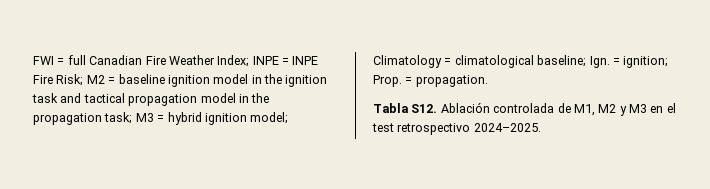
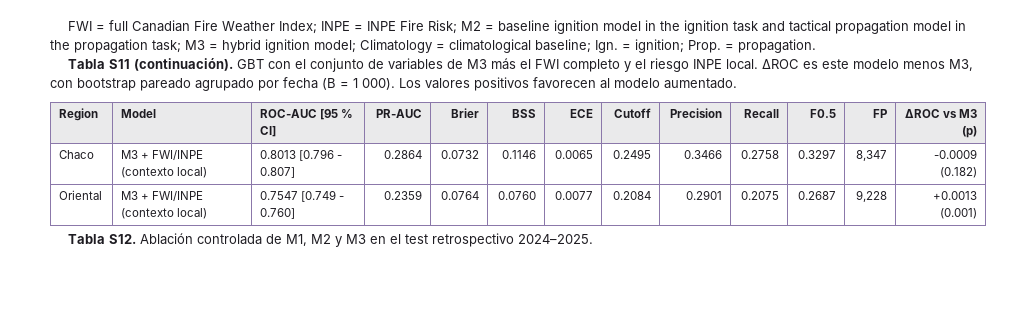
+ Tabla S11 (continuación). GBT con el conjunto de variables de M3 más el FWI completo y el riesgo INPE local. ΔROC es este modelo menos M3, con bootstrap pareado agrupado por fecha (B = 1 000). Los valores positivos favorecen al modelo aumentado.
+ Region | Model | ROC-AUC [95 % CI] | PR-AUC | Brier | BSS | ECE | Cutoff | Precision | Recall | F0.5 | FP | ΔROC vs M3 (p)
+ Chaco | M3 + FWI/INPE (contexto local) | 0.8013 [0.796 - 0.807] | 0.2864 | 0.0732 | 0.1146 | 0.0065 | 0.2495 | 0.3466 | 0.2758 | 0.3297 | 8,347 | -0.0009 (0.182)
+ Oriental | M3 + FWI/INPE (contexto local) | 0.7547 [0.749 - 0.760] | 0.2359 | 0.0764 | 0.0760 | 0.0077 | 0.2084 | 0.2901 | 0.2075 | 0.2687 | 9,228 | +0.0013 (0.001)

